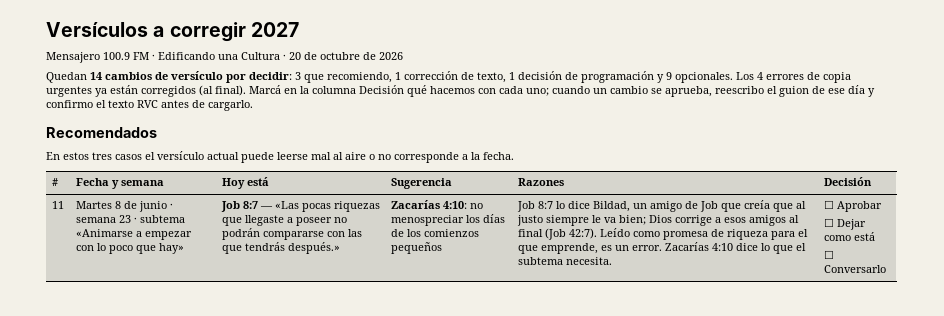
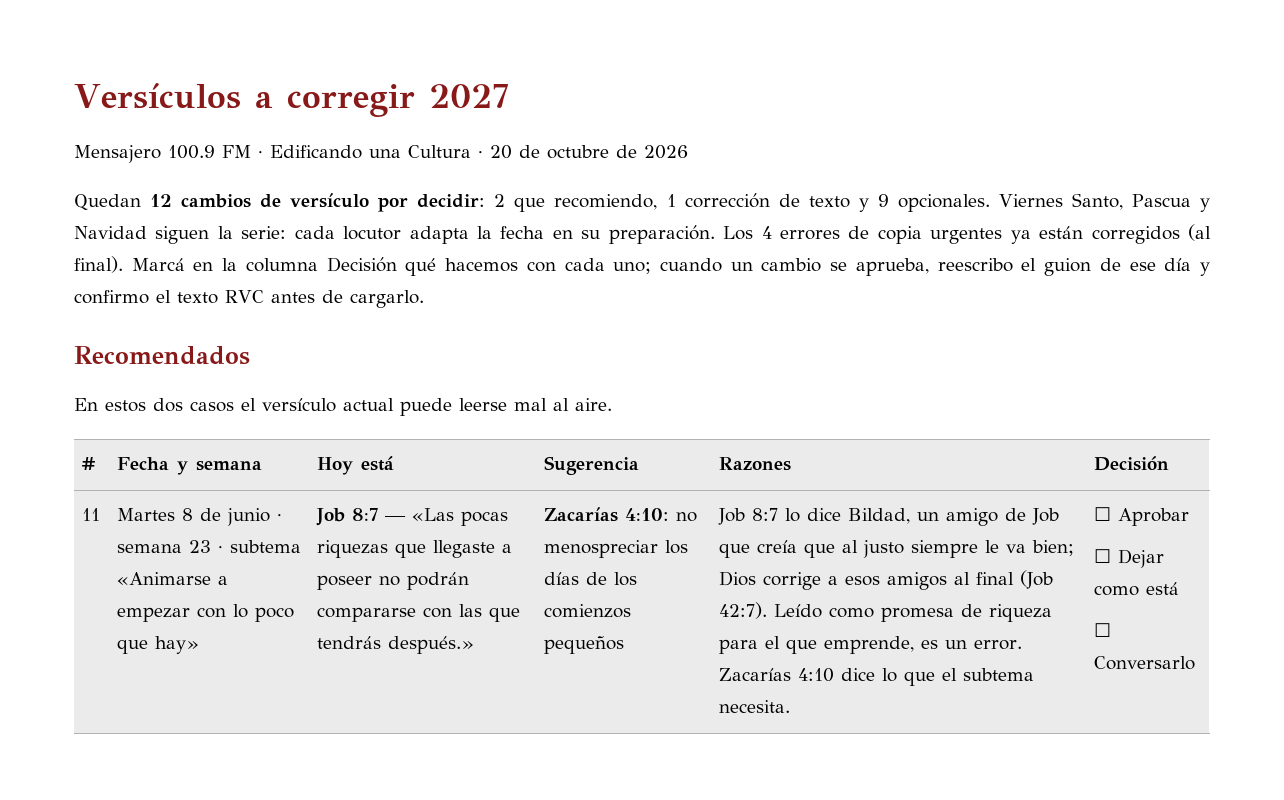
- Quedan 14 cambios de versículo por decidir: 3 que recomiendo, 1 corrección de texto, 1 decisión de programación y 9 opcionales.
+ Quedan 12 cambios de versículo por decidir: 2 que recomiendo, 1 corrección de texto y 9 opcionales. Viernes Santo, Pascua y Navidad siguen la serie: cada locutor adapta la fecha en su preparación.
- En estos tres casos el versículo actual puede leerse mal al aire o no corresponde a la fecha.
+ En estos dos casos el versículo actual puede leerse mal al aire.

